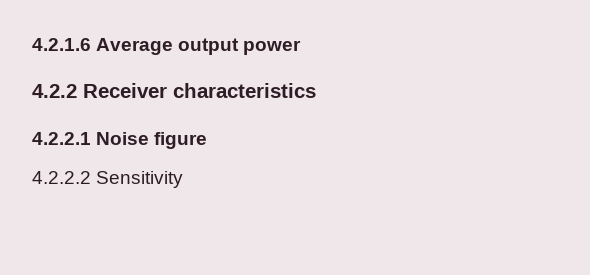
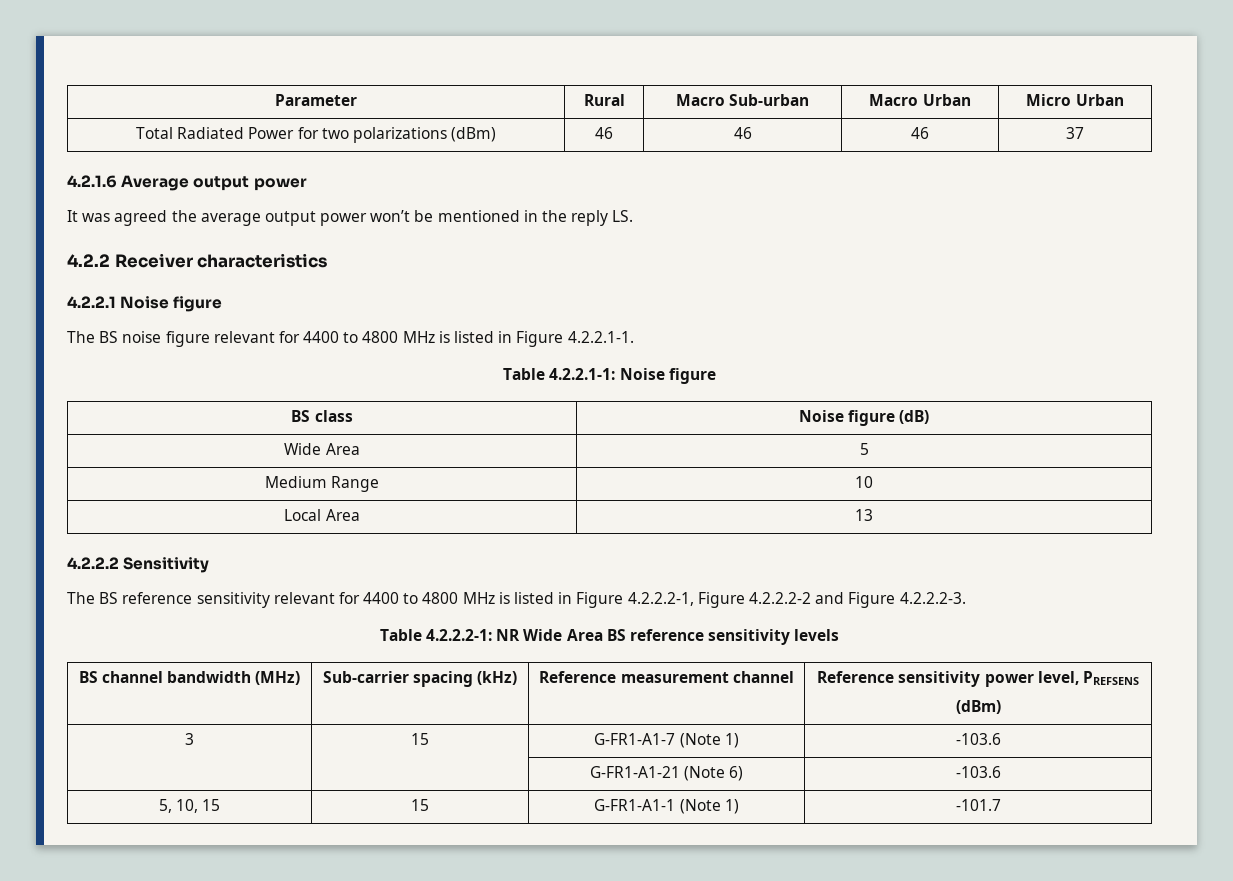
+ Parameter | Rural | Macro Sub-urban | Macro Urban | Micro Urban
+ Total Radiated Power for two polarizations (dBm) | 46 | 46 | 46 | 37
  4.2.1.6 Average output power
+ It was agreed the average output power won’t be mentioned in the reply LS.
+ The BS noise figure relevant for 4400 to 4800 MHz is listed in Figure 4.2.2.1-1.
+ Table 4.2.2.1-1: Noise figure
+ BS class | Noise figure (dB)
+ Wide Area | 5
+ Medium Range | 10
+ Local Area | 13
  4.2.2.2 Sensitivity
+ The BS reference sensitivity relevant for 4400 to 4800 MHz is listed in Figure 4.2.2.2-1, Figure 4.2.2.2-2 and Figure 4.2.2.2-3.
+ Table 4.2.2.2-1: NR Wide Area BS reference sensitivity levels
+ BS channel bandwidth (MHz) | Sub-carrier spacing (kHz) | Reference measurement channel | Reference sensitivity power level, PREFSENS
+ (dBm)
+ 3 | 15 | G-FR1-A1-7 (Note 1) | -103.6
+ | | G-FR1-A1-21 (Note 6) | -103.6
+ 5, 10, 15 | 15 | G-FR1-A1-1 (Note 1) | -101.7

